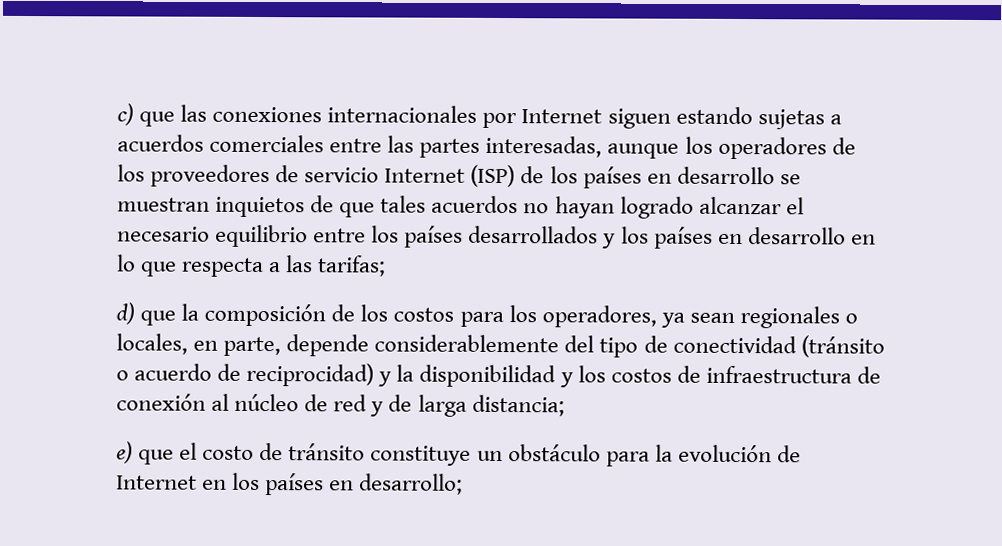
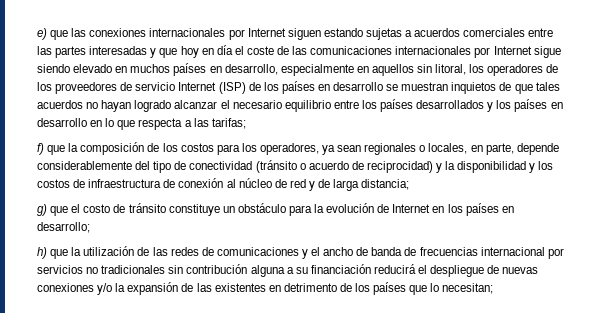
- c) que las conexiones internacionales por Internet siguen estando sujetas a acuerdos comerciales entre las partes interesadas, aunque los operadores de los proveedores de servicio Internet (ISP) de los países en desarrollo se muestran inquietos de que tales acuerdos no hayan logrado alcanzar el necesario equilibrio entre los países desarrollados y los países en desarrollo en lo que respecta a las tarifas;
+ e) que las conexiones internacionales por Internet siguen estando sujetas a acuerdos comerciales entre las partes interesadas y que hoy en día el coste de las comunicaciones internacionales por Internet sigue siendo elevado en muchos países en desarrollo, especialmente en aquellos sin litoral, los operadores de los proveedores de servicio Internet (ISP) de los países en desarrollo se muestran inquietos de que tales acuerdos no hayan logrado alcanzar el necesario equilibrio entre los países desarrollados y los países en desarrollo en lo que respecta a las tarifas;
- d) que la composición de los costos para los operadores, ya sean regionales o locales, en parte, depende considerablemente del tipo de conectividad (tránsito o acuerdo de reciprocidad) y la disponibilidad y los costos de infraestructura de conexión al núcleo de red y de larga distancia;
+ f) que la composición de los costos para los operadores, ya sean regionales o locales, en parte, depende considerablemente del tipo de conectividad (tránsito o acuerdo de reciprocidad) y la disponibilidad y los costos de infraestructura de conexión al núcleo de red y de larga distancia;
- e) que el costo de tránsito constituye un obstáculo para la evolución de Internet en los países en desarrollo;
+ g) que el costo de tránsito constituye un obstáculo para la evolución de Internet en los países en desarrollo;
+ h) que la utilización de las redes de comunicaciones y el ancho de banda de frecuencias internacional por servicios no tradicionales sin contribución alguna a su financiación reducirá el despliegue de nuevas conexiones y/o la expansión de las existentes en detrimento de los países que lo necesitan;

